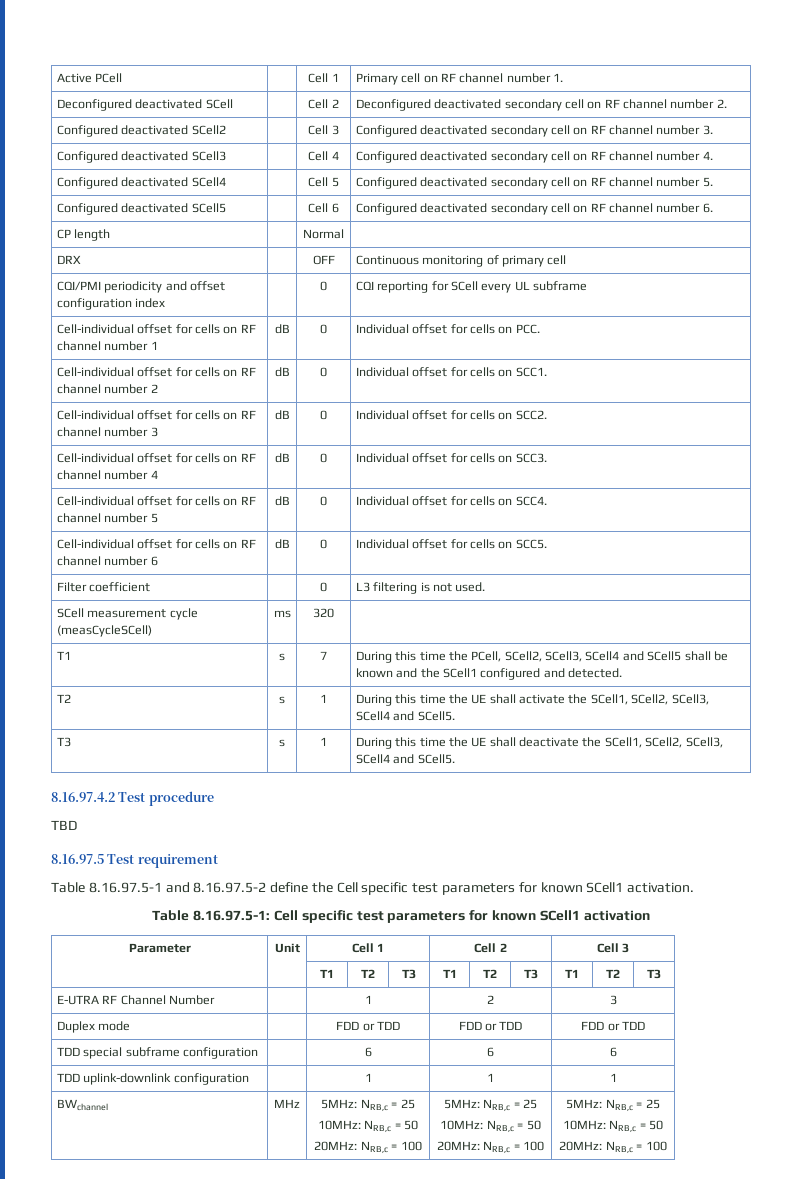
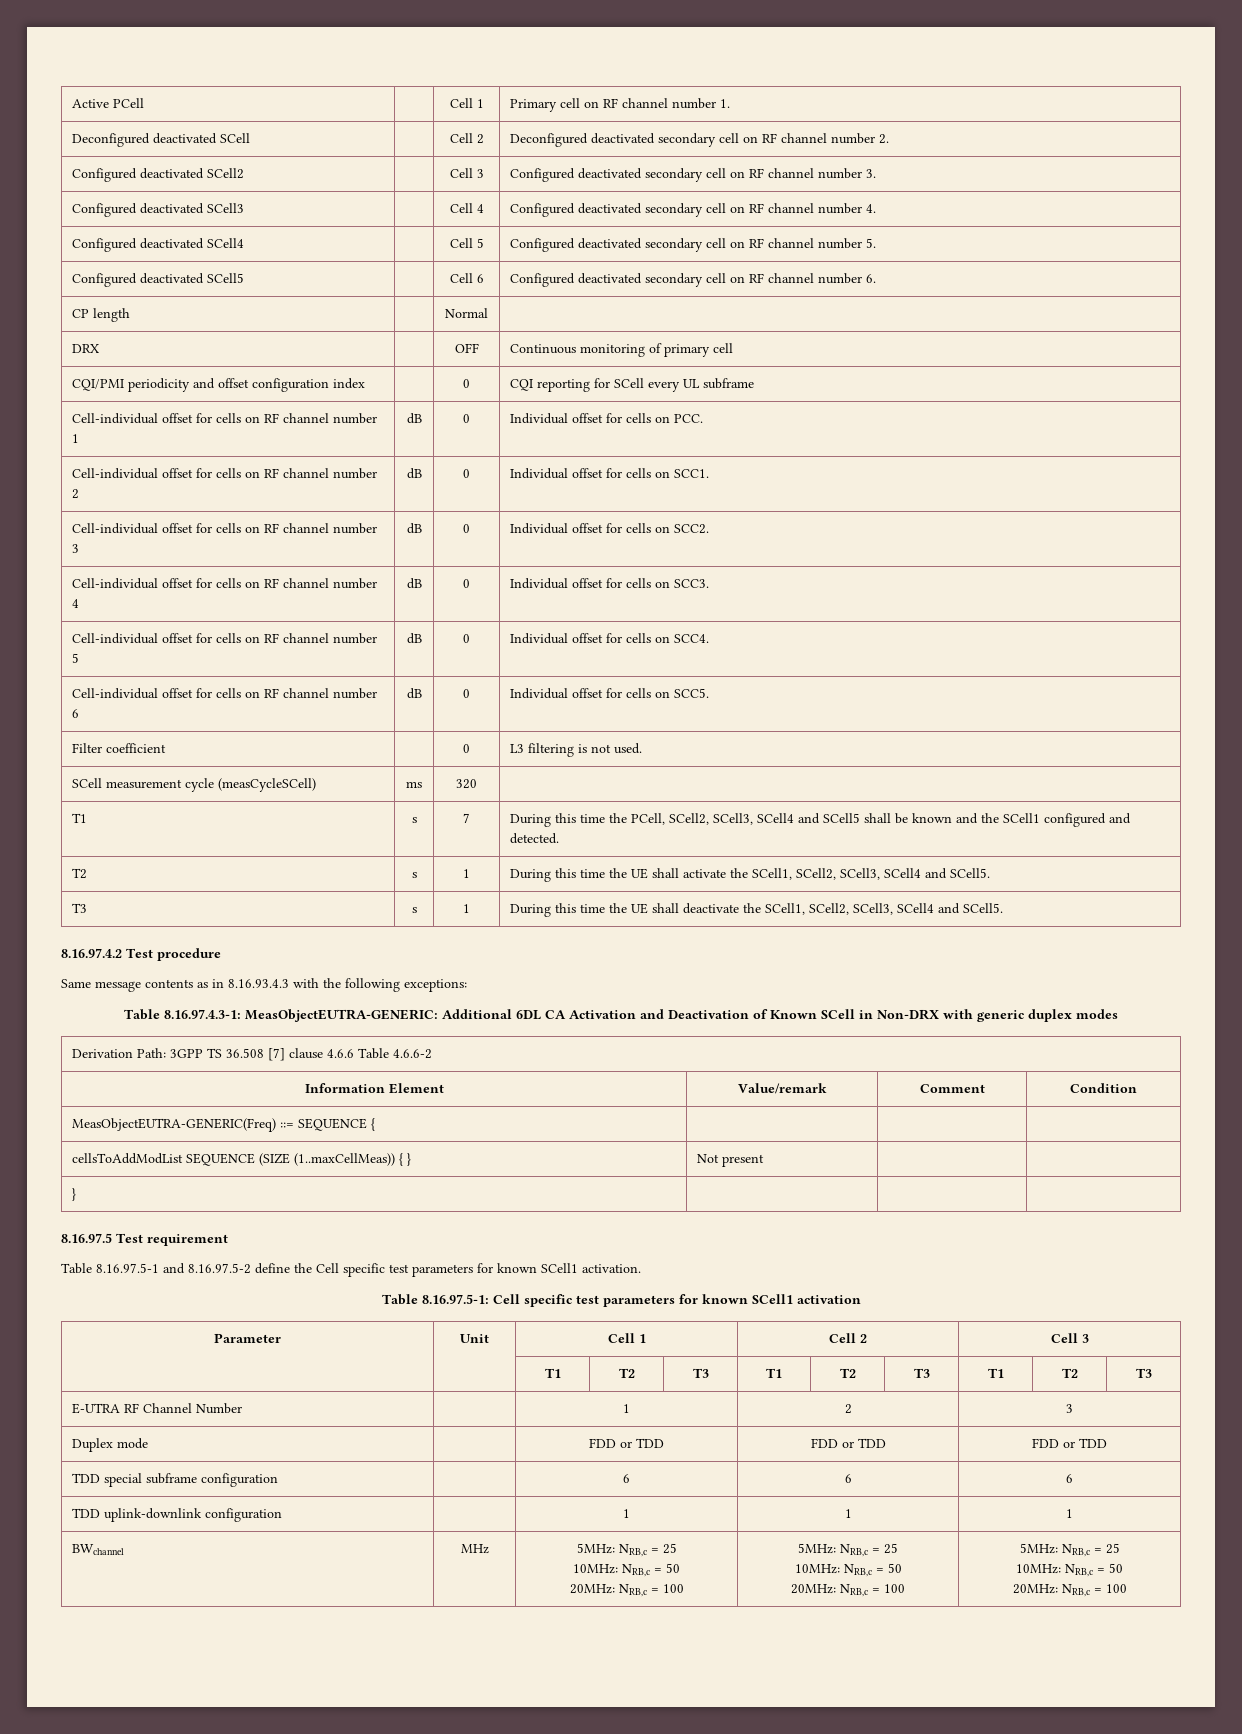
- TBD
+ Same message contents as in 8.16.93.4.3 with the following exceptions:
+ Table 8.16.97.4.3-1: MeasObjectEUTRA-GENERIC: Additional 6DL CA Activation and Deactivation of Known SCell in Non-DRX with generic duplex modes
+ Derivation Path: 3GPP TS 36.508 [7] clause 4.6.6 Table 4.6.6-2
+ Information Element | Value/remark | Comment | Condition
+ MeasObjectEUTRA-GENERIC(Freq) ::= SEQUENCE { | | |
+ cellsToAddModList SEQUENCE (SIZE (1..maxCellMeas)) { } | Not present | |
+ } | | |

